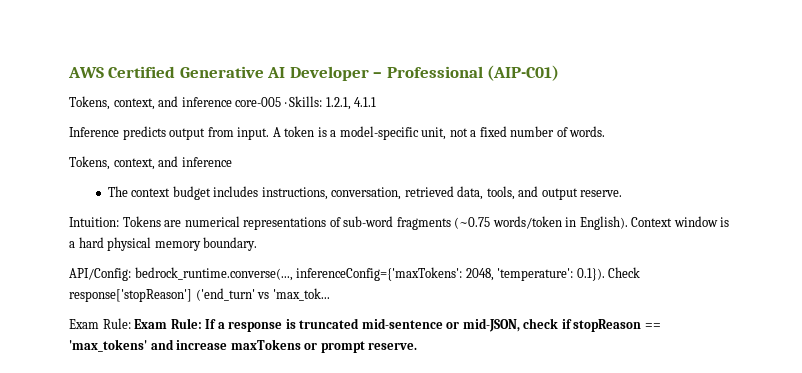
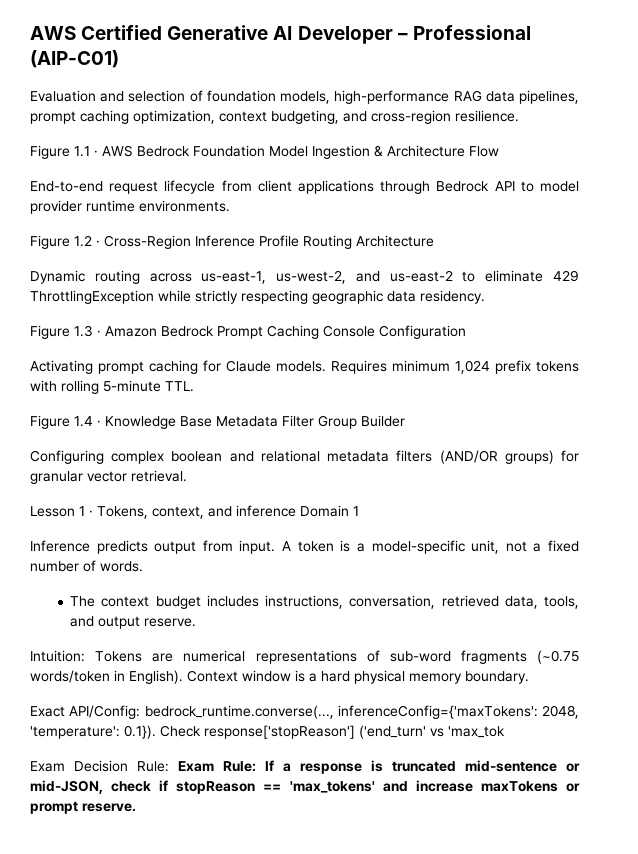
- Tokens, context, and inference core-005 · Skills: 1.2.1, 4.1.1
+ Evaluation and selection of foundation models, high-performance RAG data pipelines, prompt caching optimization, context budgeting, and cross-region resilience.
+ Figure 1.1 · AWS Bedrock Foundation Model Ingestion & Architecture Flow
+ End-to-end request lifecycle from client applications through Bedrock API to model provider runtime environments.
+ Figure 1.2 · Cross-Region Inference Profile Routing Architecture
+ Dynamic routing across us-east-1, us-west-2, and us-east-2 to eliminate 429 ThrottlingException while strictly respecting geographic data residency.
+ Figure 1.3 · Amazon Bedrock Prompt Caching Console Configuration
+ Activating prompt caching for Claude models. Requires minimum 1,024 prefix tokens with rolling 5-minute TTL.
+ Figure 1.4 · Knowledge Base Metadata Filter Group Builder
+ Configuring complex boolean and relational metadata filters (AND/OR groups) for granular vector retrieval.
+ Lesson 1 · Tokens, context, and inference Domain 1
  A token is a model-specific unit, not a fixed number of words.
- Tokens, context, and inference
- API/Config: bedrock_runtime.converse(..., inferenceConfig={'maxTokens': 2048, 'temperature': 0.1}). Check response['stopReason'] ('end_turn' vs 'max_tok...
- Exam Rule: Exam Rule: If a response is truncated mid-sentence or mid-JSON, check if stopReason == 'max_tokens' and increase maxTokens or prompt reserve.
+ Exact API/Config: bedrock_runtime.converse(..., inferenceConfig={'maxTokens': 2048, 'temperature': 0.1}). Check response['stopReason'] ('end_turn' vs 'max_tok
+ Exam Decision Rule: Exam Rule: If a response is truncated mid-sentence or mid-JSON, check if stopReason == 'max_tokens' and increase maxTokens or prompt reserve.

